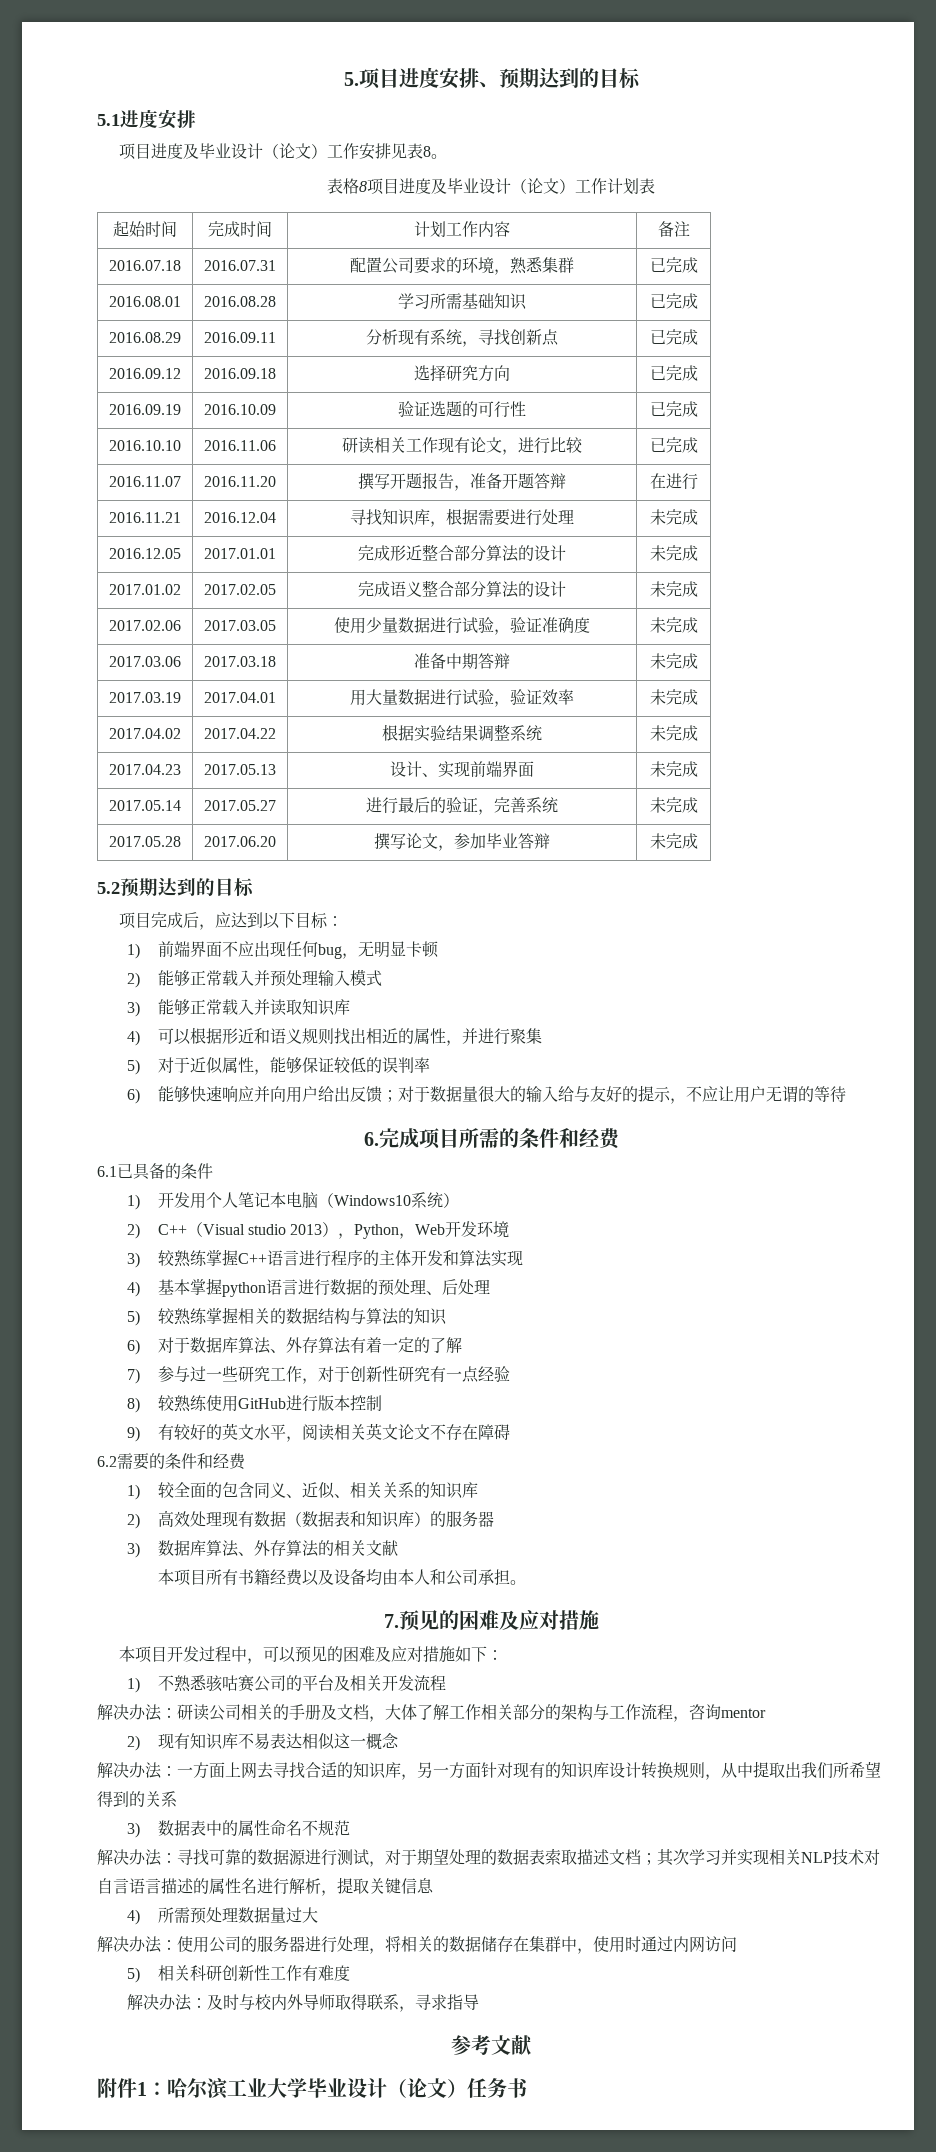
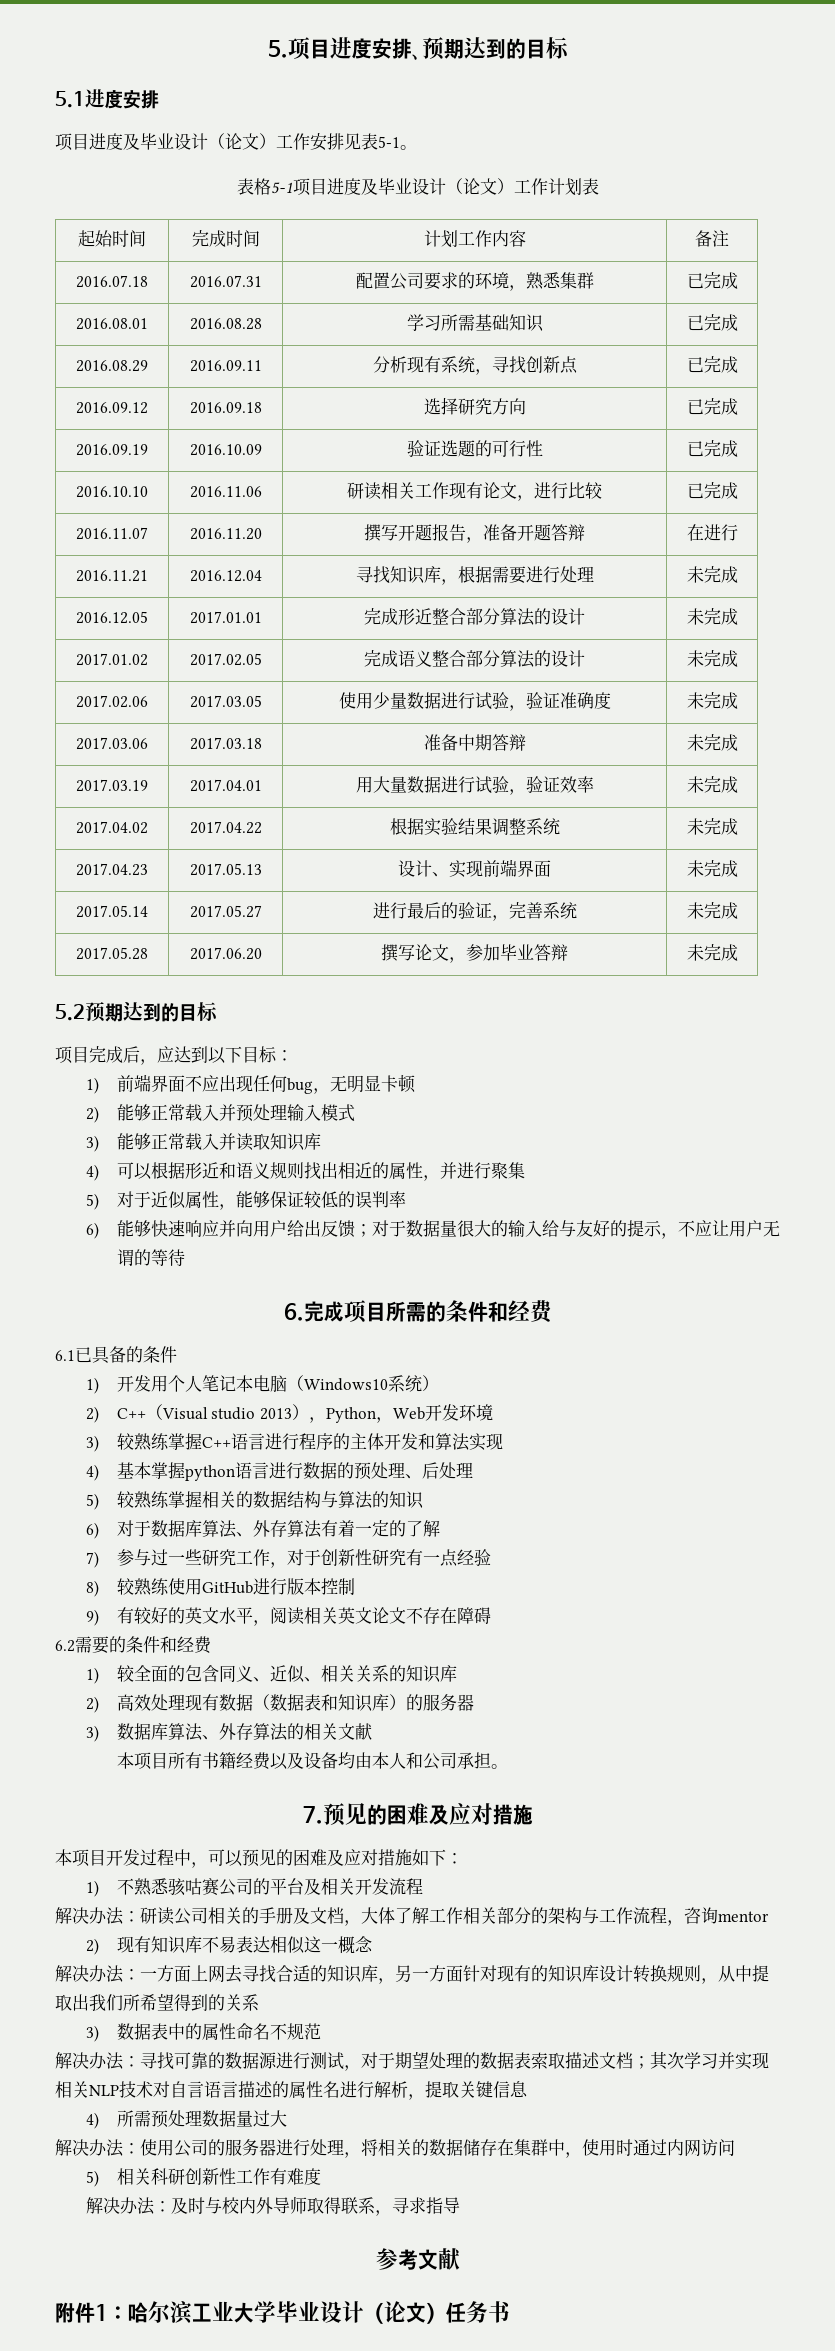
- 项目进度及毕业设计（论文）工作安排见表8。
+ 项目进度及毕业设计（论文）工作安排见表5-1。
- 表格8项目进度及毕业设计（论文）工作计划表
+ 表格5-1项目进度及毕业设计（论文）工作计划表

